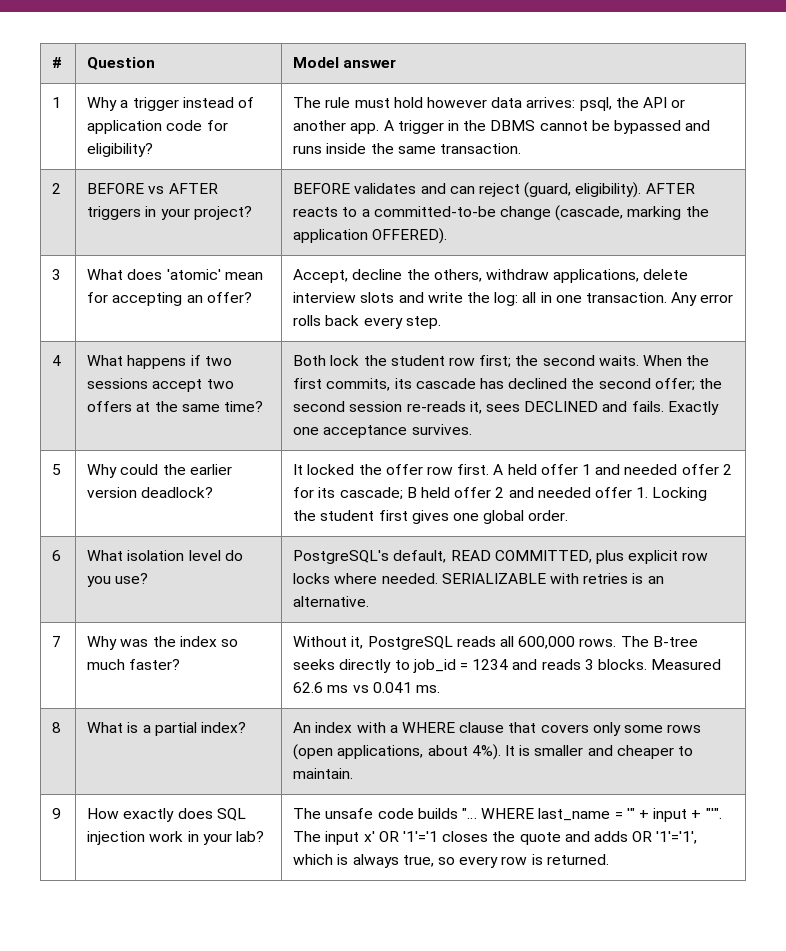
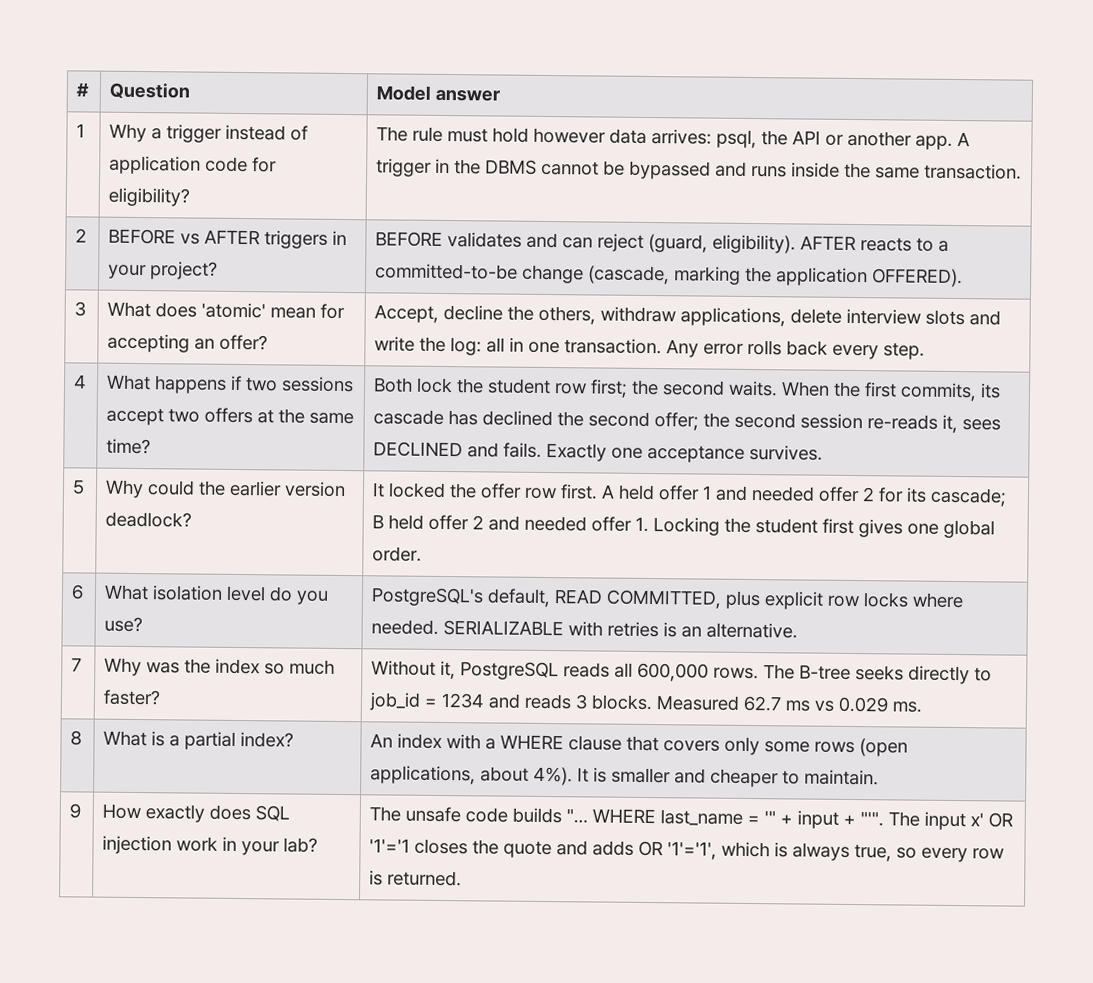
- 7 | Why was the index so much faster? | Without it, PostgreSQL reads all 600,000 rows. The B-tree seeks directly to job_id = 1234 and reads 3 blocks. Measured 62.6 ms vs 0.041 ms.
+ 7 | Why was the index so much faster? | Without it, PostgreSQL reads all 600,000 rows. The B-tree seeks directly to job_id = 1234 and reads 3 blocks. Measured 62.7 ms vs 0.029 ms.

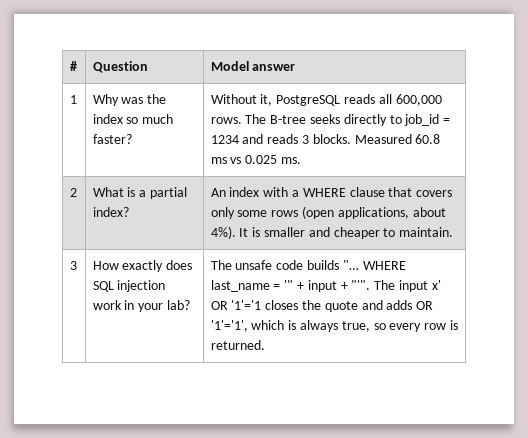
- 1 | Why a trigger instead of application code for eligibility? | The rule must hold however data arrives: psql, the API or another app. A trigger in the DBMS cannot be bypassed and runs inside the same transaction.
- 2 | BEFORE vs AFTER triggers in your project? | BEFORE validates and can reject (guard, eligibility). AFTER reacts to a committed-to-be change (cascade, marking the application OFFERED).
- 3 | What does 'atomic' mean for accepting an offer? | Accept, decline the others, withdraw applications, delete interview slots and write the log: all in one transaction. Any error rolls back every step.
- 4 | What happens if two sessions accept two offers at the same time? | Both lock the student row first; the second waits. When the first commits, its cascade has declined the second offer; the second session re-reads it, sees DECLINED and fails. Exactly one acceptance survives.
- 5 | Why could the earlier version deadlock? | It locked the offer row first. A held offer 1 and needed offer 2 for its cascade; B held offer 2 and needed offer 1. Locking the student first gives one global order.
- 6 | What isolation level do you use? | PostgreSQL's default, READ COMMITTED, plus explicit row locks where needed. SERIALIZABLE with retries is an alternative.
- 7 | Why was the index so much faster? | Without it, PostgreSQL reads all 600,000 rows. The B-tree seeks directly to job_id = 1234 and reads 3 blocks. Measured 62.7 ms vs 0.029 ms.
+ 1 | Why was the index so much faster? | Without it, PostgreSQL reads all 600,000 rows. The B-tree seeks directly to job_id = 1234 and reads 3 blocks. Measured 60.8 ms vs 0.025 ms.
- 8 | What is a partial index? | An index with a WHERE clause that covers only some rows (open applications, about 4%). It is smaller and cheaper to maintain.
- 9
+ 2 | What is a partial index? | An index with a WHERE clause that covers only some rows (open applications, about 4%). It is smaller and cheaper to maintain.
+ 3

